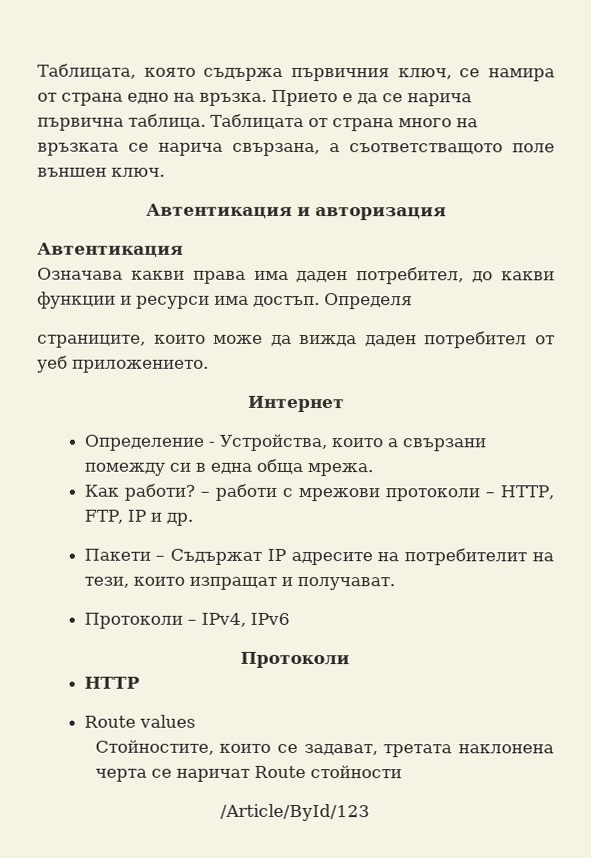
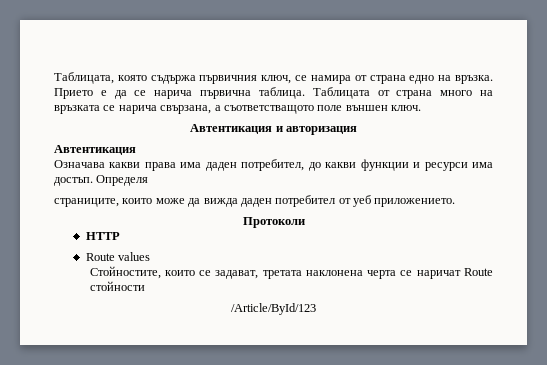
- Интернет
- Определение - Устройства, които а свързани помежду си в една обща мрежа.
- Как работи? – работи с мрежови протоколи – HTTP, FTP, IP и др.
- Пакети – Съдържат IP адресите на потребителит на тези, които изпращат и получават.
- Протоколи – IPv4, IPv6

